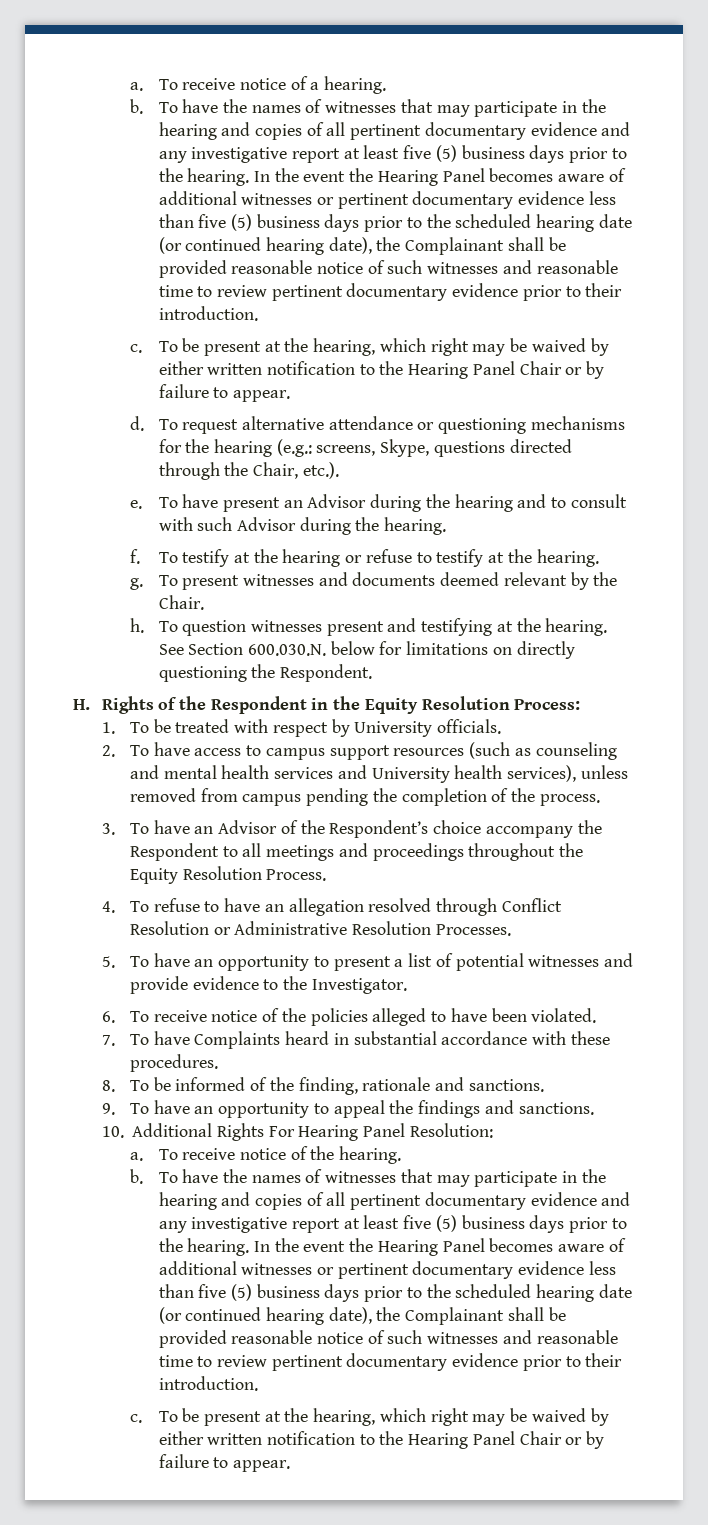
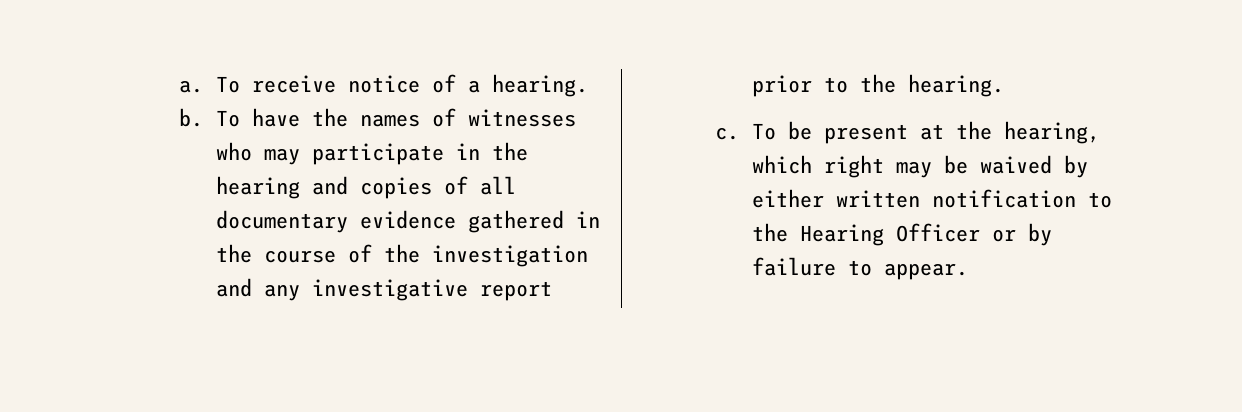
  To receive notice of a hearing.
- b. To have the names of witnesses that may participate in the hearing and copies of all pertinent documentary evidence and any investigative report at least five (5) business days prior to the hearing. In the event the Hearing Panel becomes aware of additional witnesses or pertinent documentary evidence less than five (5) business days prior to the scheduled hearing date (or continued hearing date), the Complainant shall be provided reasonable notice of such witnesses and reasonable time to review pertinent documentary evidence prior to their introduction.
- c. To be present at the hearing, which right may be waived by either written notification to the Hearing Panel Chair or by failure to appear.
- d. To request alternative attendance or questioning mechanisms for the hearing (e.g.: screens, Skype, questions directed through the Chair, etc.).
- e. To have present an Advisor during the hearing and to consult with such Advisor during the hearing.
- f. To testify at the hearing or refuse to testify at the hearing.
- g. To present witnesses and documents deemed relevant by the Chair.
- h. To question witnesses present and testifying at the hearing. See Section 600.030.N. below for limitations on directly questioning the Respondent.
- H. Rights of the Respondent in the Equity Resolution Process:
- 1. To be treated with respect by University officials.
- 2. To have access to campus support resources (such as counseling and mental health services and University health services), unless removed from campus pending the completion of the process.
- 3. To have an Advisor of the Respondent’s choice accompany the Respondent to all meetings and proceedings throughout the Equity Resolution Process.
- 4. To refuse to have an allegation resolved through Conflict Resolution or Administrative Resolution Processes.
- 5. To have an opportunity to present a list of potential witnesses and provide evidence to the Investigator.
- 6. To receive notice of the policies alleged to have been violated.
- 7. To have Complaints heard in substantial accordance with these procedures.
- 8. To be informed of the finding, rationale and sanctions.
- 9. To have an opportunity to appeal the findings and sanctions.
- 10. Additional Rights For Hearing Panel Resolution:
- a. To receive notice of the hearing.
- b. To have the names of witnesses that may participate in the hearing and copies of all pertinent documentary evidence and any investigative report at least five (5) business days prior to the hearing. In the event the Hearing Panel becomes aware of additional witnesses or pertinent documentary evidence less than five (5) business days prior to the scheduled hearing date (or continued hearing date), the Complainant shall be provided reasonable notice of such witnesses and reasonable time to review pertinent documentary evidence prior to their introduction.
- c. To be present at the hearing, which right may be waived by either written notification to the Hearing Panel Chair or by failure to appear.
+ b. To have the names of witnesses who may participate in the hearing and copies of all documentary evidence gathered in the course of the investigation and any investigative report prior to the hearing.
+ c. To be present at the hearing, which right may be waived by either written notification to the Hearing Officer or by failure to appear.

